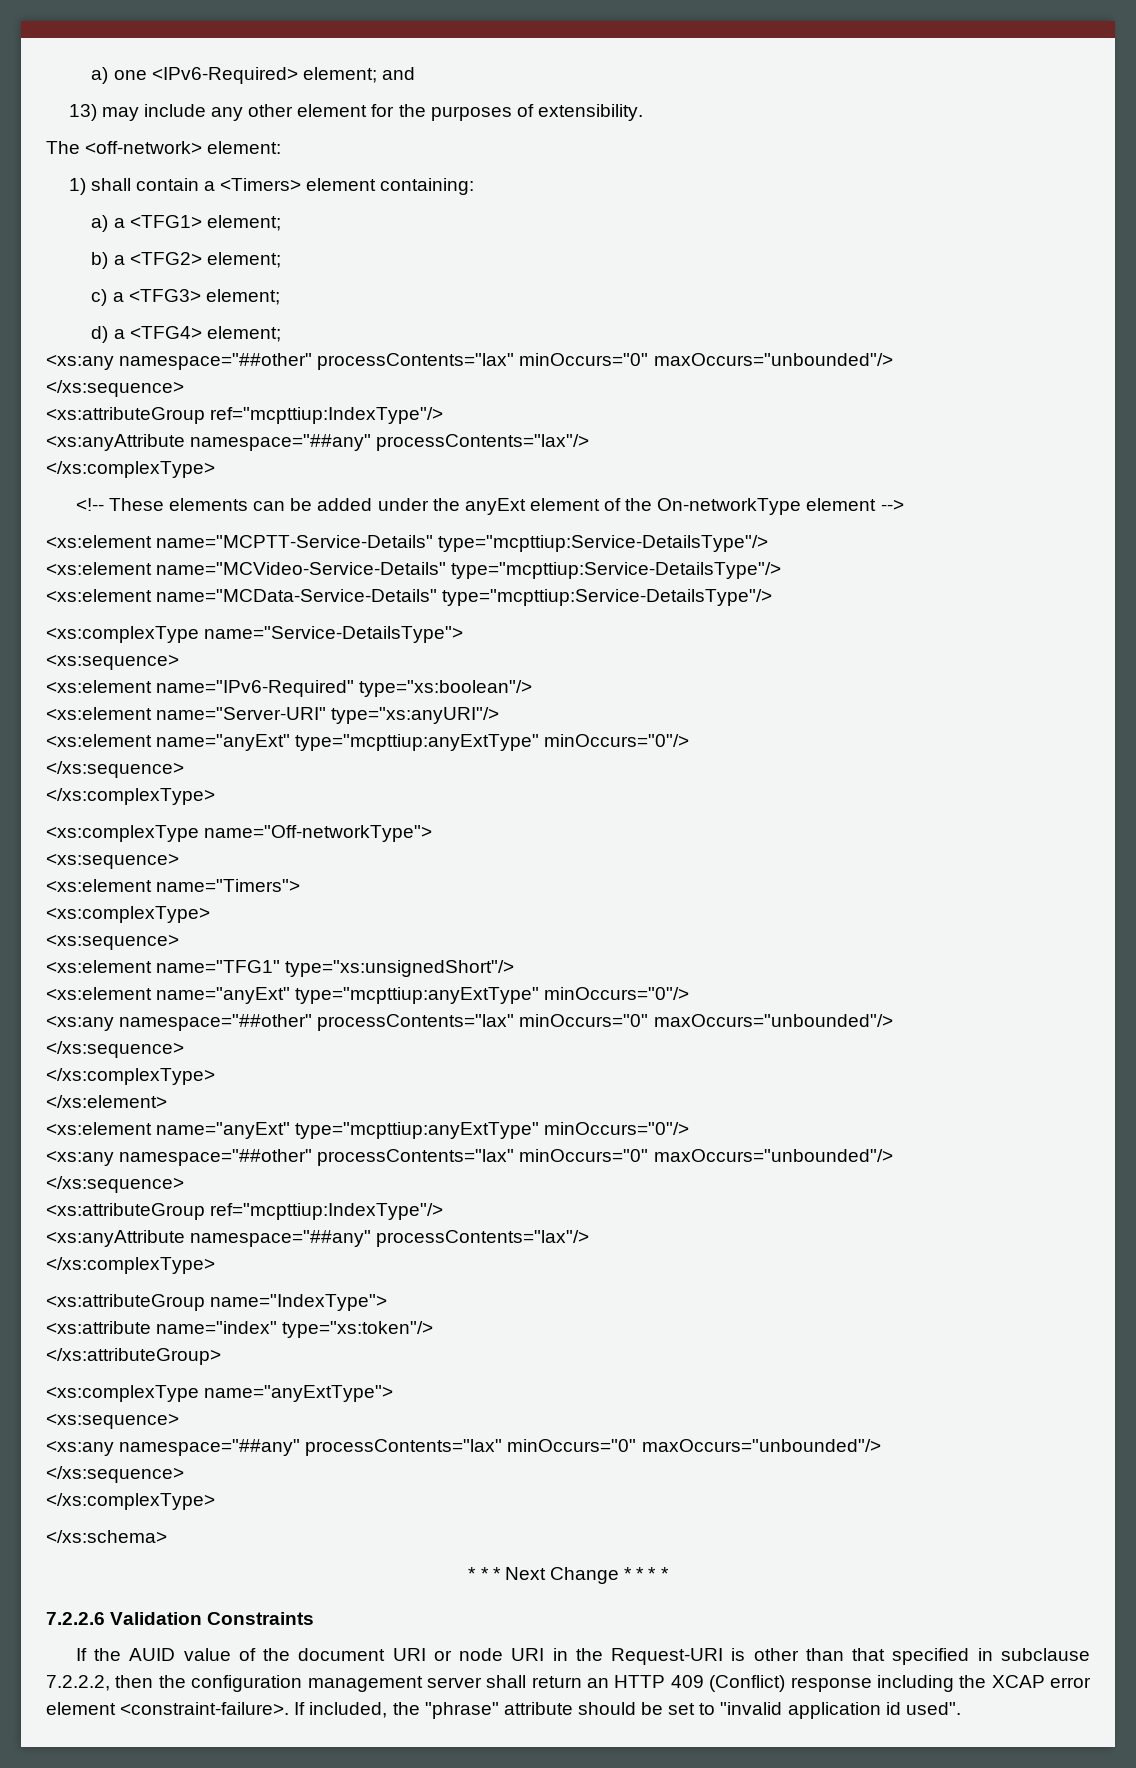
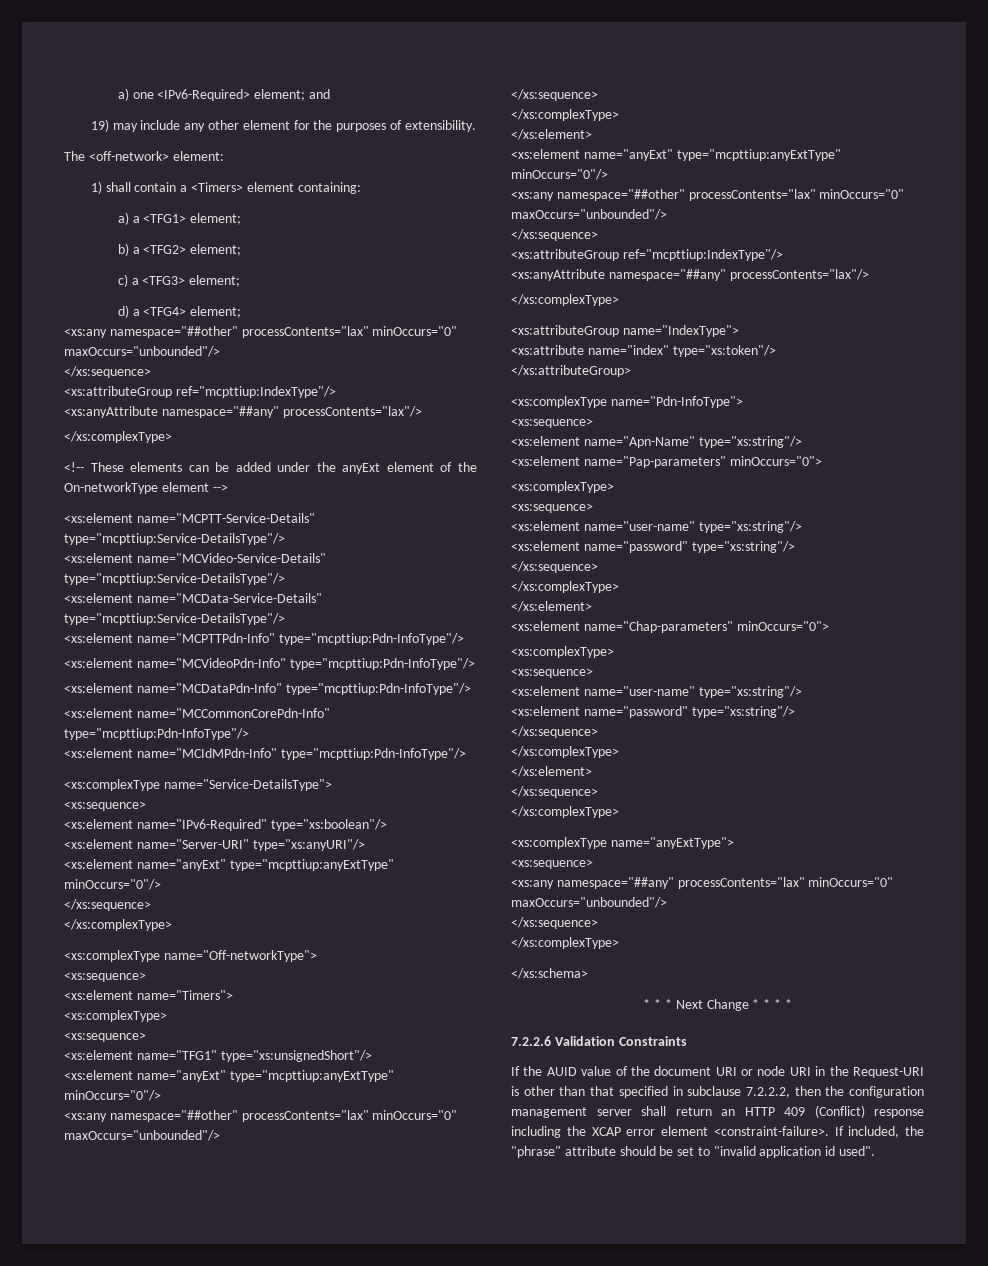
- 13) may include any other element for the purposes of extensibility.
+ 19) may include any other element for the purposes of extensibility.
+ <xs:element name="MCPTTPdn-Info" type="mcpttiup:Pdn-InfoType"/>
+ <xs:element name="MCVideoPdn-Info" type="mcpttiup:Pdn-InfoType"/>
+ <xs:element name="MCDataPdn-Info" type="mcpttiup:Pdn-InfoType"/>
+ <xs:element name="MCCommonCorePdn-Info" type="mcpttiup:Pdn-InfoType"/>
+ <xs:element name="MCIdMPdn-Info" type="mcpttiup:Pdn-InfoType"/>
+ <xs:complexType name="Pdn-InfoType">
+ <xs:sequence>
+ <xs:element name="Apn-Name" type="xs:string"/>
+ <xs:element name="Pap-parameters" minOccurs="0">
+ <xs:complexType>
+ <xs:sequence>
+ <xs:element name="user-name" type="xs:string"/>
+ <xs:element name="password" type="xs:string"/>
+ </xs:sequence>
+ </xs:complexType>
+ </xs:element>
+ <xs:element name="Chap-parameters" minOccurs="0">
+ <xs:complexType>
+ <xs:sequence>
+ <xs:element name="user-name" type="xs:string"/>
+ <xs:element name="password" type="xs:string"/>
+ </xs:sequence>
+ </xs:complexType>
+ </xs:element>
+ </xs:sequence>
+ </xs:complexType>

